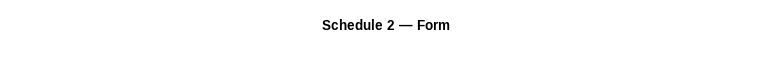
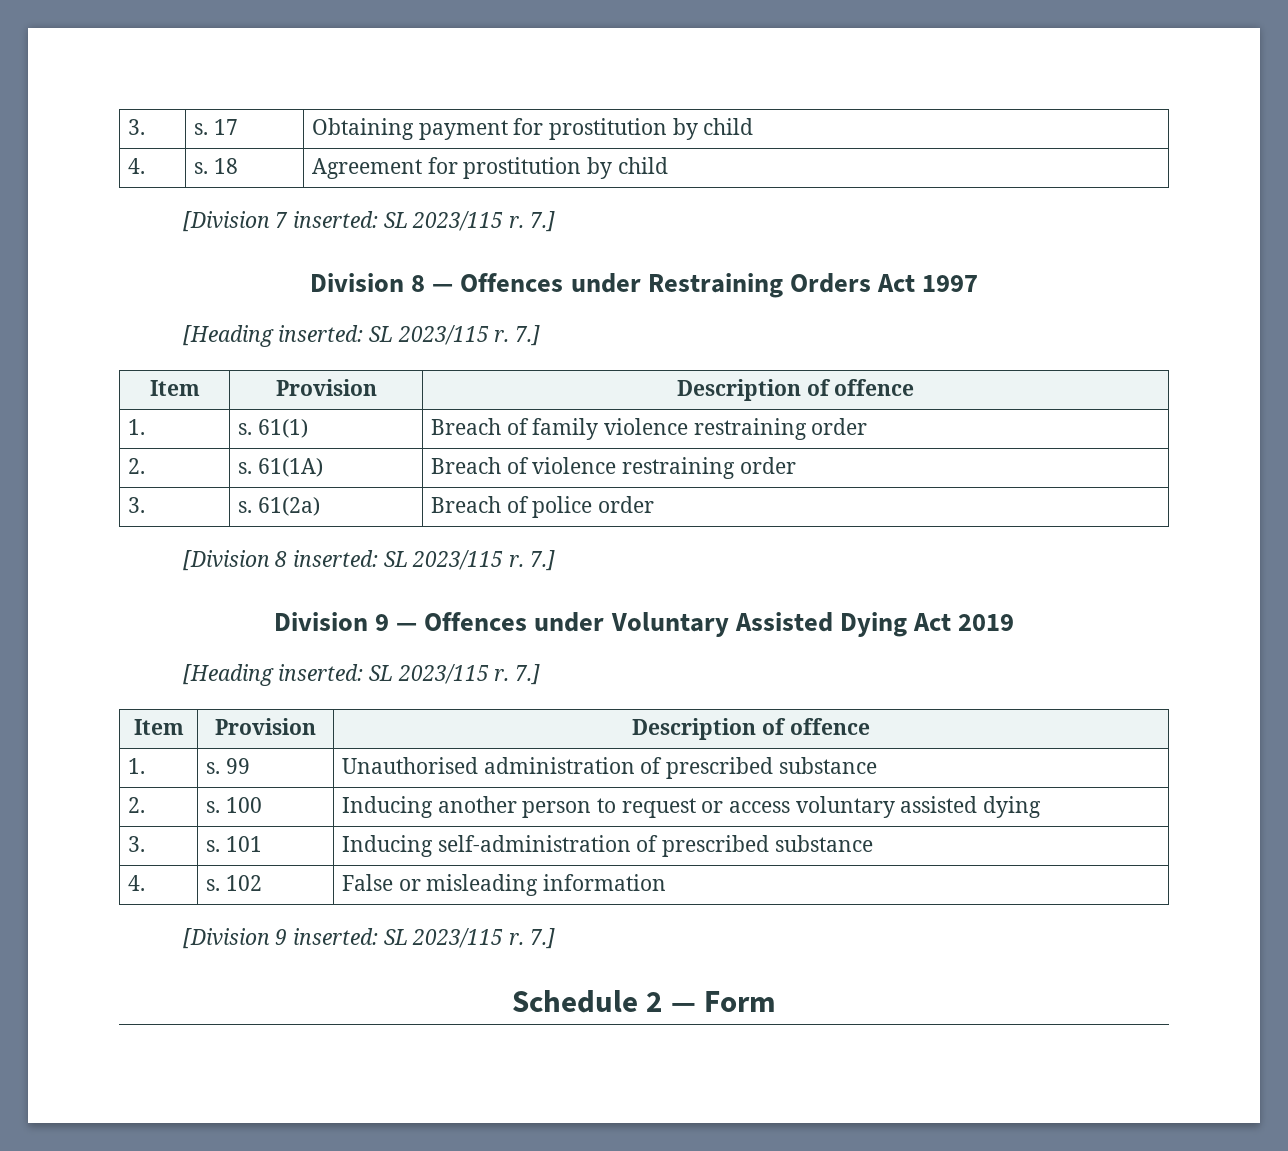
+ 3. | s. 17 | Obtaining payment for prostitution by child
+ 4. | s. 18 | Agreement for prostitution by child
+ [Division 7 inserted: SL 2023/115 r. 7.]
+ Division 8 — Offences under Restraining Orders Act 1997
+ [Heading inserted: SL 2023/115 r. 7.]
+ Item | Provision | Description of offence
+ 1. | s. 61(1) | Breach of family violence restraining order
+ 2. | s. 61(1A) | Breach of violence restraining order
+ 3. | s. 61(2a) | Breach of police order
+ [Division 8 inserted: SL 2023/115 r. 7.]
+ Division 9 — Offences under Voluntary Assisted Dying Act 2019
+ [Heading inserted: SL 2023/115 r. 7.]
+ Item | Provision | Description of offence
+ 1. | s. 99 | Unauthorised administration of prescribed substance
+ 2. | s. 100 | Inducing another person to request or access voluntary assisted dying
+ 3. | s. 101 | Inducing self-administration of prescribed substance
+ 4. | s. 102 | False or misleading information
+ [Division 9 inserted: SL 2023/115 r. 7.]

